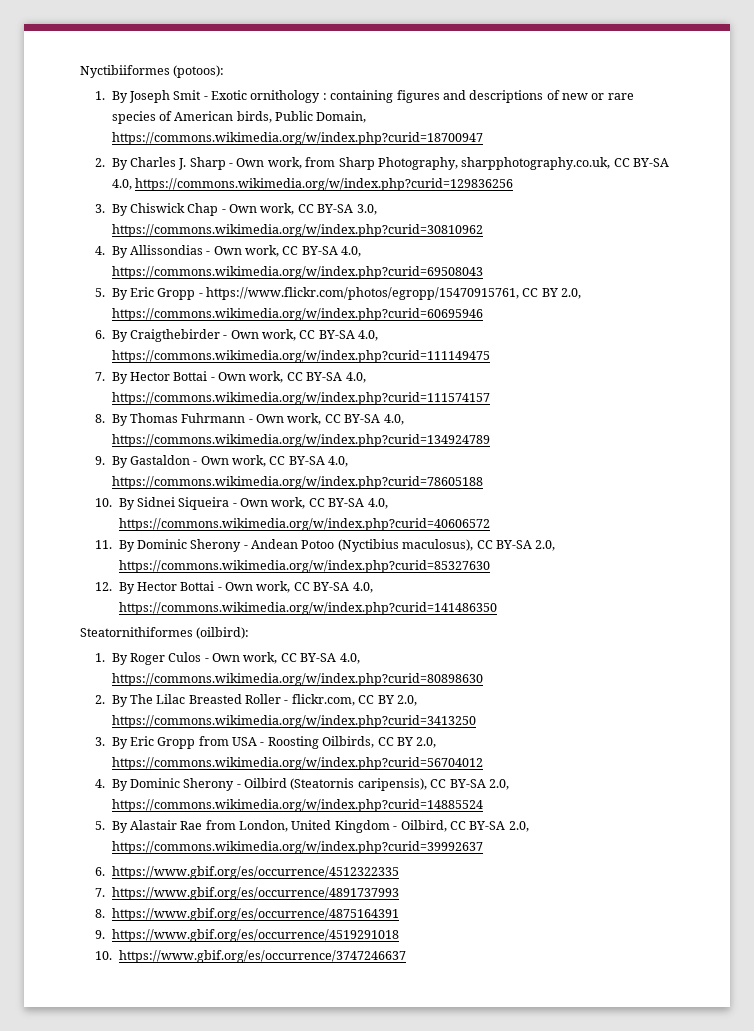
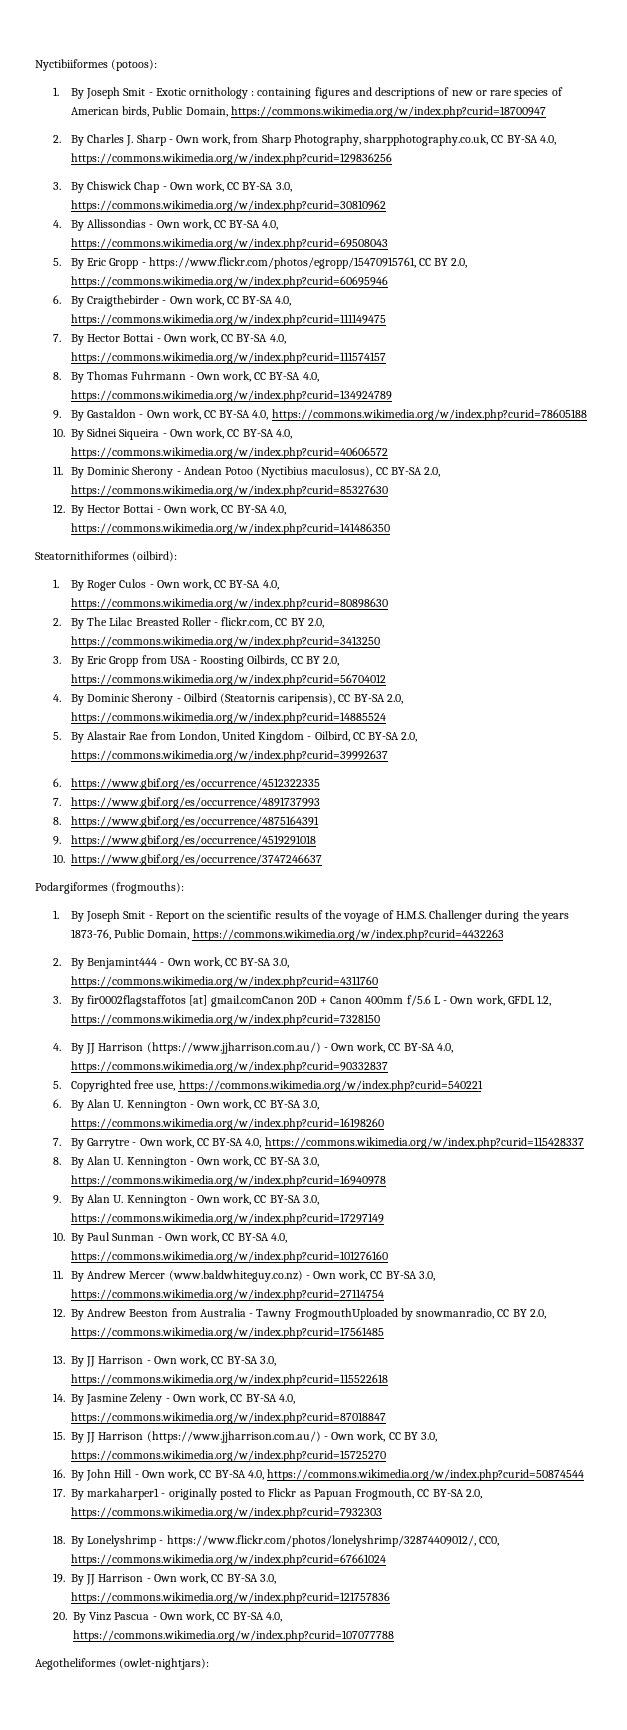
+ Podargiformes (frogmouths):
+ 1. By Joseph Smit - Report on the scientific results of the voyage of H.M.S. Challenger during the years 1873-76, Public Domain, https://commons.wikimedia.org/w/index.php?curid=4432263
+ 2. By Benjamint444 - Own work, CC BY-SA 3.0, https://commons.wikimedia.org/w/index.php?curid=4311760
+ 3. By fir0002flagstaffotos [at] gmail.comCanon 20D + Canon 400mm f/5.6 L - Own work, GFDL 1.2, https://commons.wikimedia.org/w/index.php?curid=7328150
+ 4. By JJ Harrison (https://www.jjharrison.com.au/) - Own work, CC BY-SA 4.0, https://commons.wikimedia.org/w/index.php?curid=90332837
+ 5. Copyrighted free use, https://commons.wikimedia.org/w/index.php?curid=540221
+ 6. By Alan U. Kennington - Own work, CC BY-SA 3.0, https://commons.wikimedia.org/w/index.php?curid=16198260
+ 7. By Garrytre - Own work, CC BY-SA 4.0, https://commons.wikimedia.org/w/index.php?curid=115428337
+ 8. By Alan U. Kennington - Own work, CC BY-SA 3.0, https://commons.wikimedia.org/w/index.php?curid=16940978
+ 9. By Alan U. Kennington - Own work, CC BY-SA 3.0, https://commons.wikimedia.org/w/index.php?curid=17297149
+ 10. By Paul Sunman - Own work, CC BY-SA 4.0, https://commons.wikimedia.org/w/index.php?curid=101276160
+ 11. By Andrew Mercer (www.baldwhiteguy.co.nz) - Own work, CC BY-SA 3.0, https://commons.wikimedia.org/w/index.php?curid=27114754
+ 12. By Andrew Beeston from Australia - Tawny FrogmouthUploaded by snowmanradio, CC BY 2.0, https://commons.wikimedia.org/w/index.php?curid=17561485
+ 13. By JJ Harrison - Own work, CC BY-SA 3.0, https://commons.wikimedia.org/w/index.php?curid=115522618
+ 14. By Jasmine Zeleny - Own work, CC BY-SA 4.0, https://commons.wikimedia.org/w/index.php?curid=87018847
+ 15. By JJ Harrison (https://www.jjharrison.com.au/) - Own work, CC BY 3.0, https://commons.wikimedia.org/w/index.php?curid=15725270
+ 16. By John Hill - Own work, CC BY-SA 4.0, https://commons.wikimedia.org/w/index.php?curid=50874544
+ 17. By markaharper1 - originally posted to Flickr as Papuan Frogmouth, CC BY-SA 2.0, https://commons.wikimedia.org/w/index.php?curid=7932303
+ 18. By Lonelyshrimp - https://www.flickr.com/photos/lonelyshrimp/32874409012/, CC0, https://commons.wikimedia.org/w/index.php?curid=67661024
+ 19. By JJ Harrison - Own work, CC BY-SA 3.0, https://commons.wikimedia.org/w/index.php?curid=121757836
+ 20. By Vinz Pascua - Own work, CC BY-SA 4.0, https://commons.wikimedia.org/w/index.php?curid=107077788
+ Aegotheliformes (owlet-nightjars):

